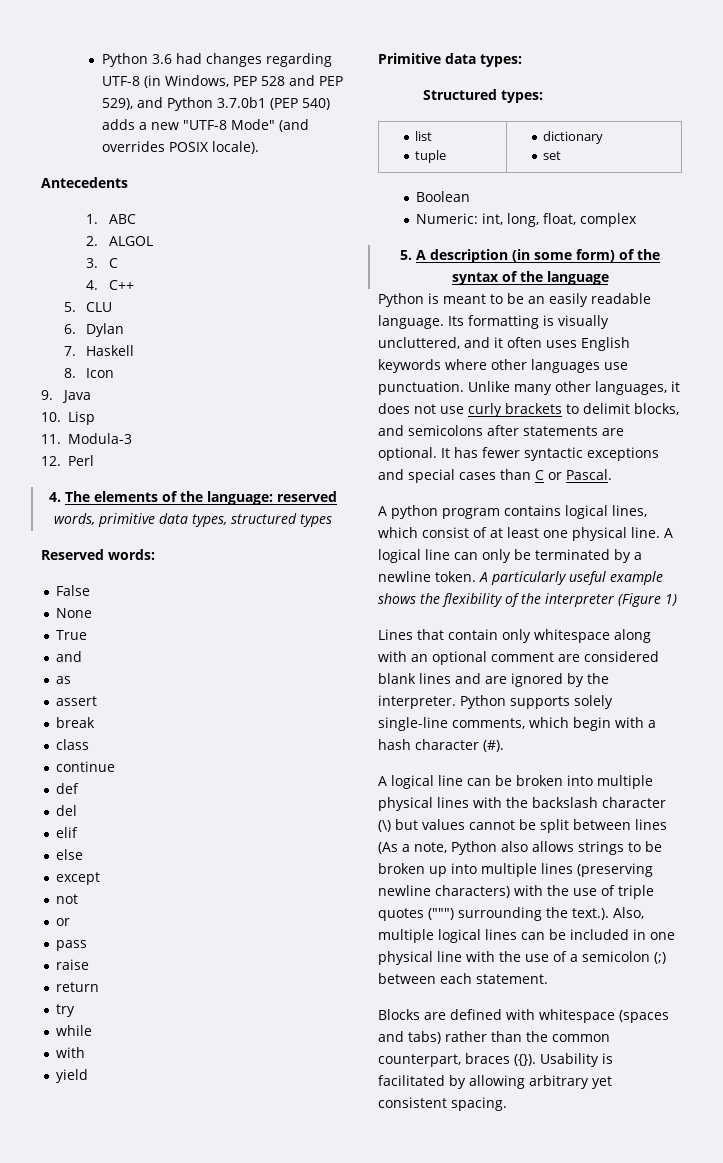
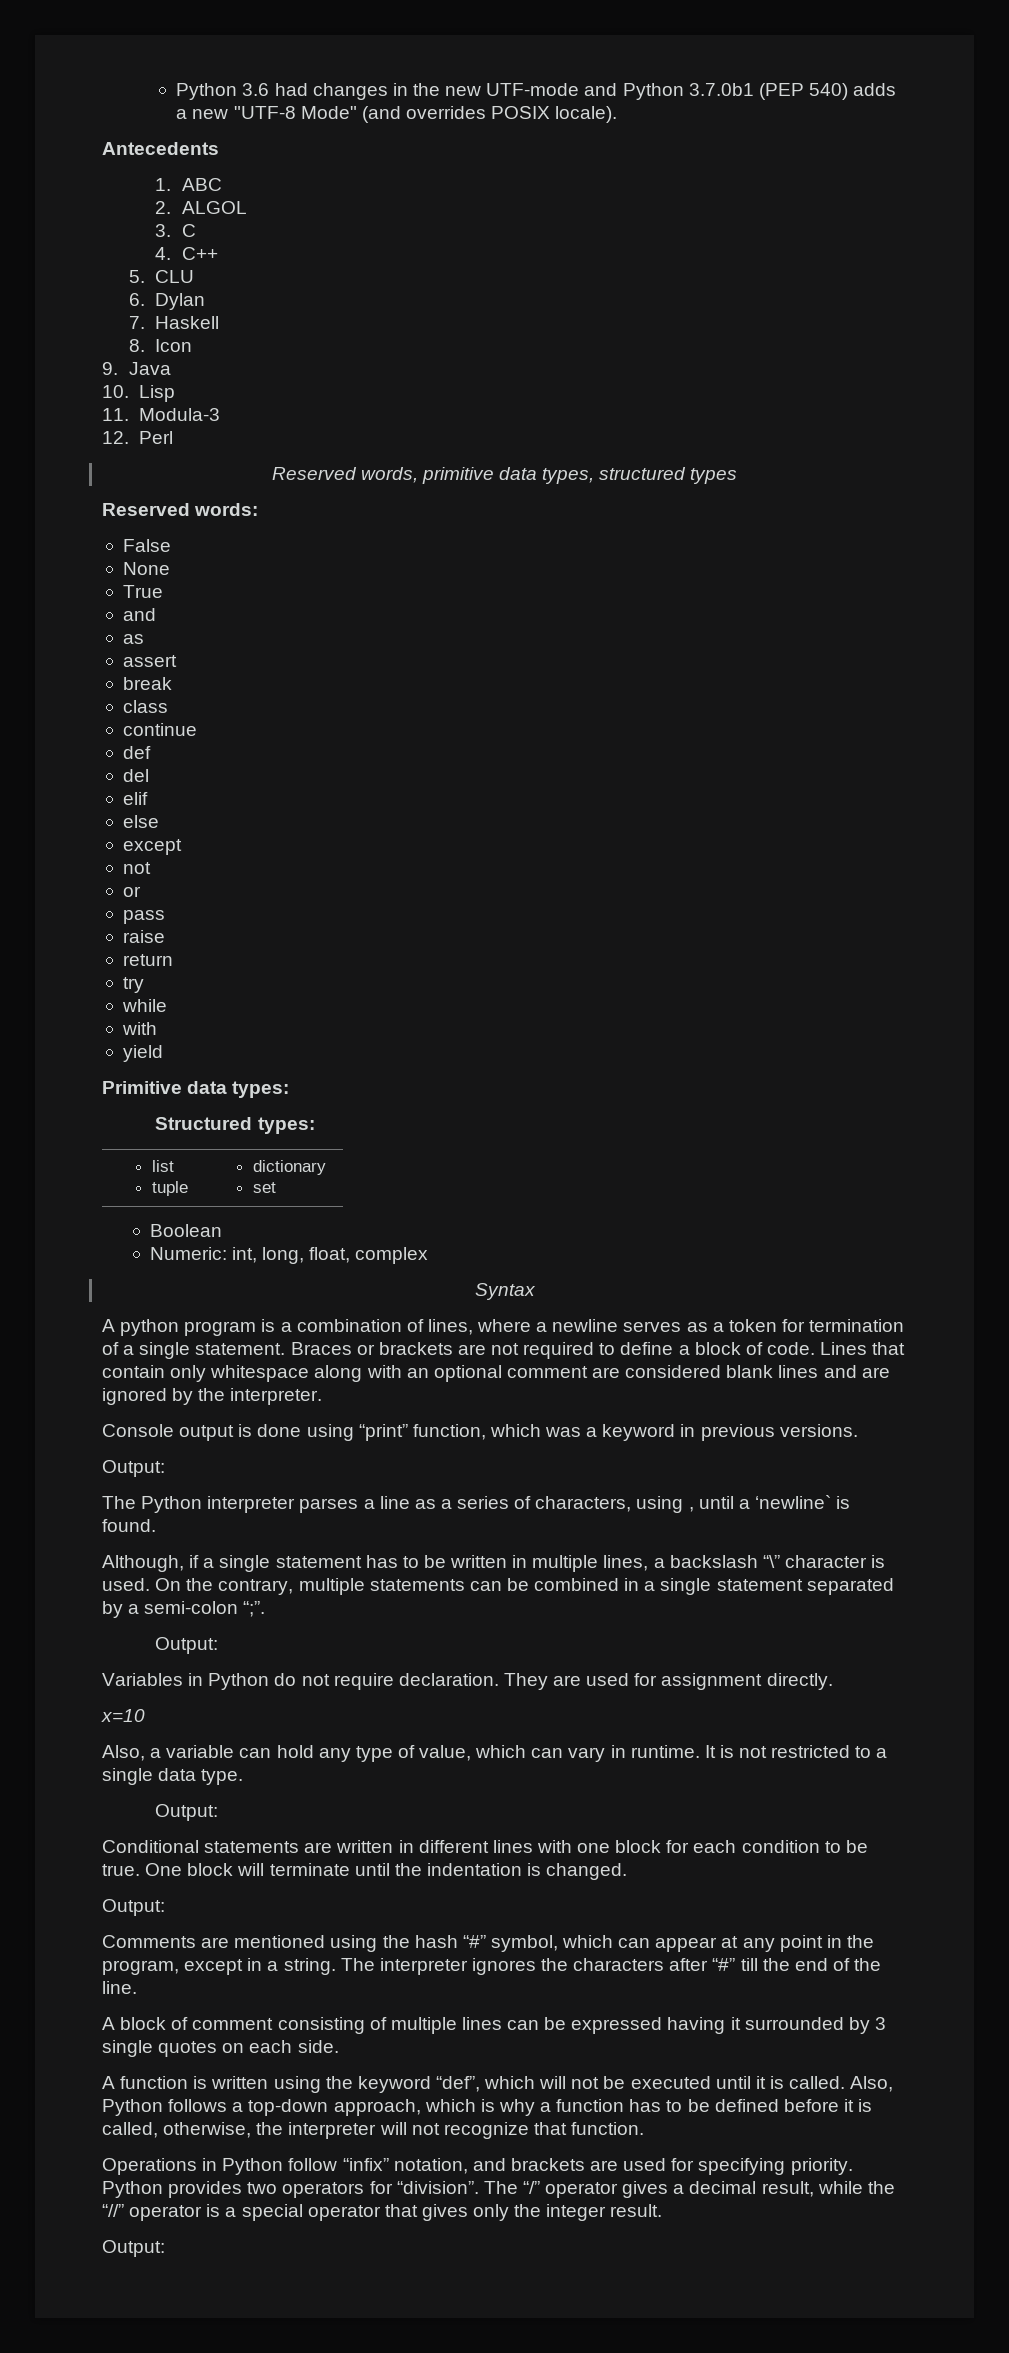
- Python 3.6 had changes regarding UTF-8 (in Windows, PEP 528 and PEP 529), and Python 3.7.0b1 (PEP 540) adds a new "UTF-8 Mode" (and overrides POSIX locale).
+ Python 3.6 had changes in the new UTF-mode and Python 3.7.0b1 (PEP 540) adds a new "UTF-8 Mode" (and overrides POSIX locale).
- 4. The elements of the language: reserved words, primitive data types, structured types
+ Reserved words, primitive data types, structured types
- 5. A description (in some form) of the syntax of the language
- Python is meant to be an easily readable language. Its formatting is visually uncluttered, and it often uses English keywords where other languages use punctuation. Unlike many other languages, it does not use curly brackets to delimit blocks, and semicolons after statements are optional. It has fewer syntactic exceptions and special cases than C or Pascal.
- A python program contains logical lines, which consist of at least one physical line. A logical line can only be terminated by a newline token. A particularly useful example shows the flexibility of the interpreter (Figure 1)
- Lines that contain only whitespace along with an optional comment are considered blank lines and are ignored by the interpreter. Python supports solely single-line comments, which begin with a hash character (#).
- A logical line can be broken into multiple physical lines with the backslash character (\) but values cannot be split between lines (As a note, Python also allows strings to be broken up into multiple lines (preserving newline characters) with the use of triple quotes (""") surrounding the text.). Also, multiple logical lines can be included in one physical line with the use of a semicolon (;) between each statement.
- Blocks are defined with whitespace (spaces and tabs) rather than the common counterpart, braces ({}). Usability is facilitated by allowing arbitrary yet consistent spacing.
+ Syntax
+ A python program is a combination of lines, where a newline serves as a token for termination of a single statement. Braces or brackets are not required to define a block of code. Lines that contain only whitespace along with an optional comment are considered blank lines and are ignored by the interpreter.
+ Console output is done using “print” function, which was a keyword in previous versions.
+ Output:
+ The Python interpreter parses a line as a series of characters, using , until a ‘newline` is found.
+ Although, if a single statement has to be written in multiple lines, a backslash “\” character is used. On the contrary, multiple statements can be combined in a single statement separated by a semi-colon “;”.
+ Output:
+ Variables in Python do not require declaration. They are used for assignment directly.
+ x=10
+ Also, a variable can hold any type of value, which can vary in runtime. It is not restricted to a single data type.
+ Output:
+ Conditional statements are written in different lines with one block for each condition to be true. One block will terminate until the indentation is changed.
+ Output:
+ Comments are mentioned using the hash “#” symbol, which can appear at any point in the program, except in a string. The interpreter ignores the characters after “#” till the end of the line.
+ A block of comment consisting of multiple lines can be expressed having it surrounded by 3 single quotes on each side.
+ A function is written using the keyword “def”, which will not be executed until it is called. Also, Python follows a top-down approach, which is why a function has to be defined before it is called, otherwise, the interpreter will not recognize that function.
+ Operations in Python follow “infix” notation, and brackets are used for specifying priority. Python provides two operators for “division”. The “/” operator gives a decimal result, while the “//” operator is a special operator that gives only the integer result.
+ Output:

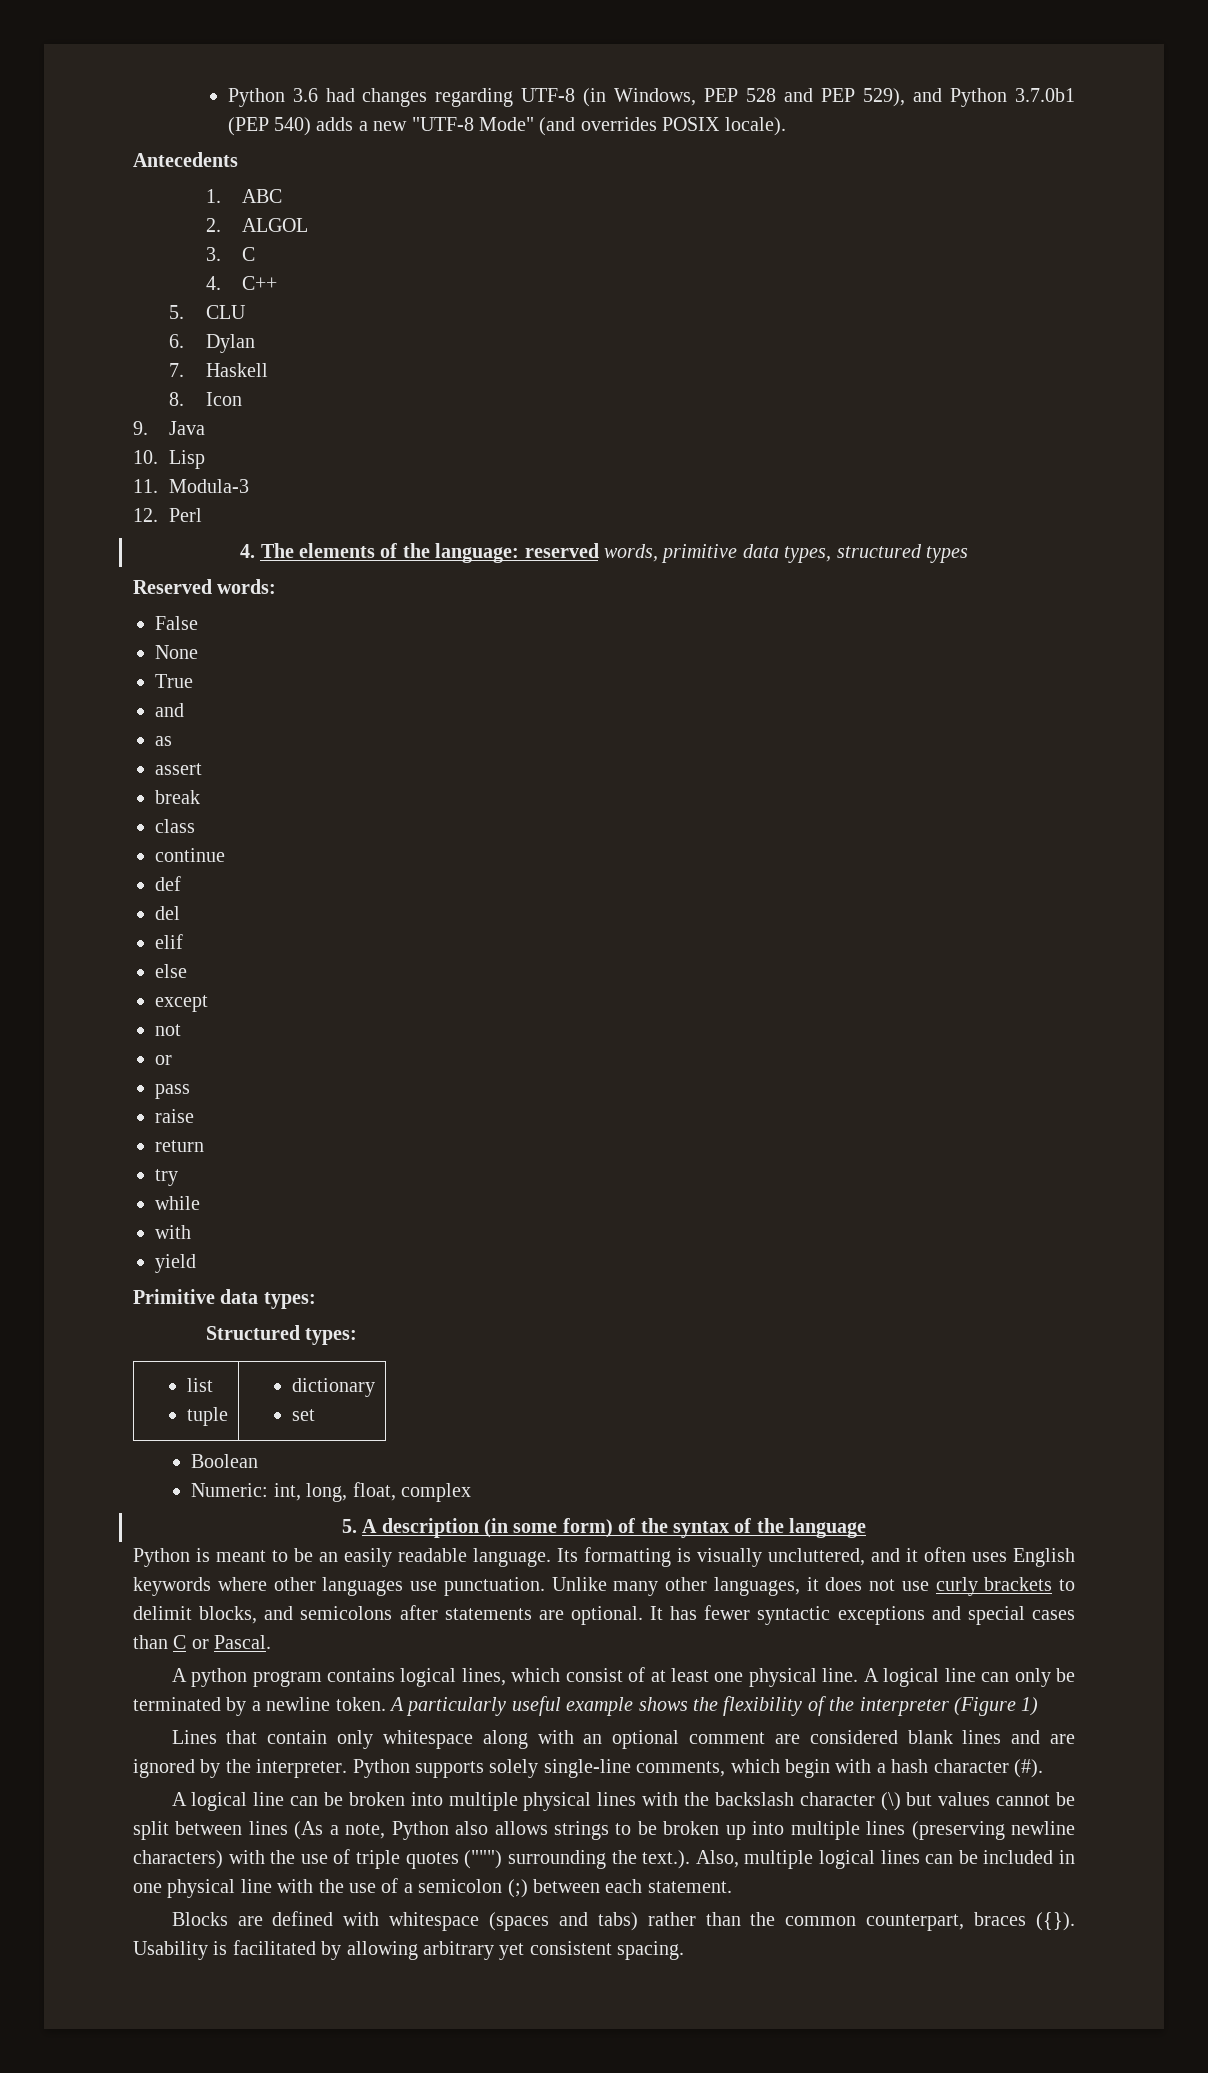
- Python 3.6 had changes in the new UTF-mode and Python 3.7.0b1 (PEP 540) adds a new "UTF-8 Mode" (and overrides POSIX locale).
+ Python 3.6 had changes regarding UTF-8 (in Windows, PEP 528 and PEP 529), and Python 3.7.0b1 (PEP 540) adds a new "UTF-8 Mode" (and overrides POSIX locale).
- Reserved words, primitive data types, structured types
+ 4. The elements of the language: reserved words, primitive data types, structured types
- Syntax
- A python program is a combination of lines, where a newline serves as a token for termination of a single statement. Braces or brackets are not required to define a block of code. Lines that contain only whitespace along with an optional comment are considered blank lines and are ignored by the interpreter.
- Console output is done using “print” function, which was a keyword in previous versions.
- Output:
- The Python interpreter parses a line as a series of characters, using , until a ‘newline` is found.
- Although, if a single statement has to be written in multiple lines, a backslash “\” character is used. On the contrary, multiple statements can be combined in a single statement separated by a semi-colon “;”.
- Output:
- Variables in Python do not require declaration. They are used for assignment directly.
- x=10
- Also, a variable can hold any type of value, which can vary in runtime. It is not restricted to a single data type.
- Output:
- Conditional statements are written in different lines with one block for each condition to be true. One block will terminate until the indentation is changed.
- Output:
- Comments are mentioned using the hash “#” symbol, which can appear at any point in the program, except in a string. The interpreter ignores the characters after “#” till the end of the line.
- A block of comment consisting of multiple lines can be expressed having it surrounded by 3 single quotes on each side.
- A function is written using the keyword “def”, which will not be executed until it is called. Also, Python follows a top-down approach, which is why a function has to be defined before it is called, otherwise, the interpreter will not recognize that function.
- Operations in Python follow “infix” notation, and brackets are used for specifying priority. Python provides two operators for “division”. The “/” operator gives a decimal result, while the “//” operator is a special operator that gives only the integer result.
- Output:
+ 5. A description (in some form) of the syntax of the language
+ Python is meant to be an easily readable language. Its formatting is visually uncluttered, and it often uses English keywords where other languages use punctuation. Unlike many other languages, it does not use curly brackets to delimit blocks, and semicolons after statements are optional. It has fewer syntactic exceptions and special cases than C or Pascal.
+ A python program contains logical lines, which consist of at least one physical line. A logical line can only be terminated by a newline token. A particularly useful example shows the flexibility of the interpreter (Figure 1)
+ Lines that contain only whitespace along with an optional comment are considered blank lines and are ignored by the interpreter. Python supports solely single-line comments, which begin with a hash character (#).
+ A logical line can be broken into multiple physical lines with the backslash character (\) but values cannot be split between lines (As a note, Python also allows strings to be broken up into multiple lines (preserving newline characters) with the use of triple quotes (""") surrounding the text.). Also, multiple logical lines can be included in one physical line with the use of a semicolon (;) between each statement.
+ Blocks are defined with whitespace (spaces and tabs) rather than the common counterpart, braces ({}). Usability is facilitated by allowing arbitrary yet consistent spacing.

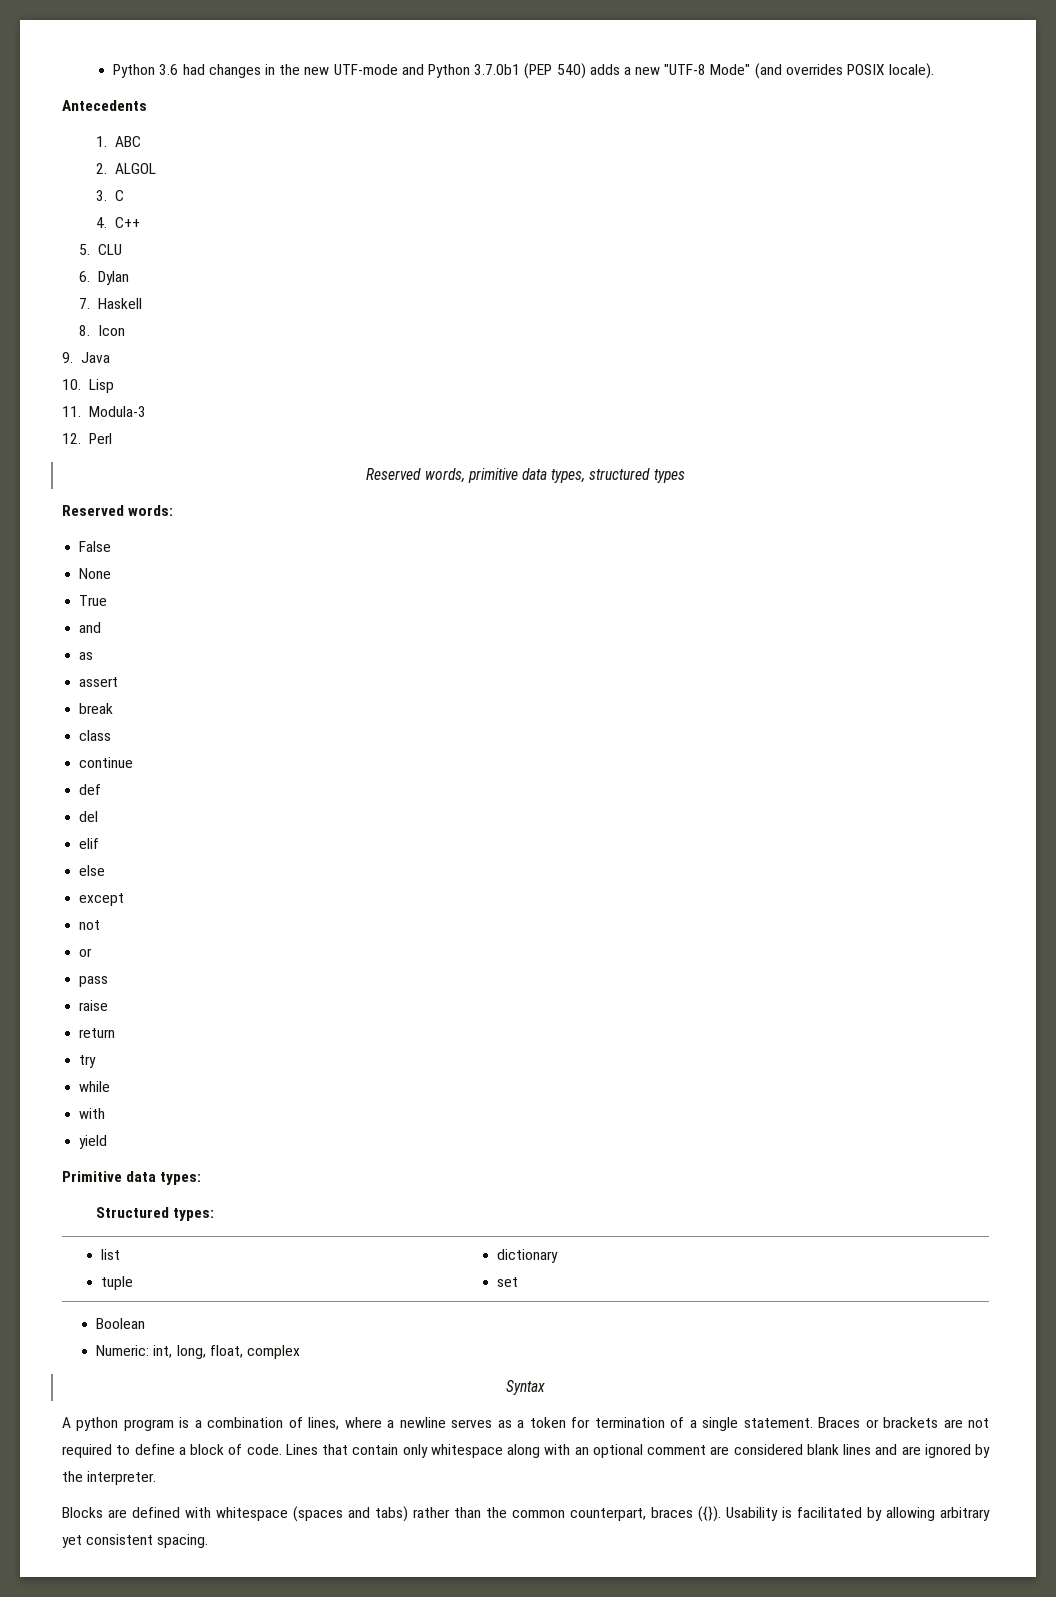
- Python 3.6 had changes regarding UTF-8 (in Windows, PEP 528 and PEP 529), and Python 3.7.0b1 (PEP 540) adds a new "UTF-8 Mode" (and overrides POSIX locale).
+ Python 3.6 had changes in the new UTF-mode and Python 3.7.0b1 (PEP 540) adds a new "UTF-8 Mode" (and overrides POSIX locale).
- 4. The elements of the language: reserved words, primitive data types, structured types
+ Reserved words, primitive data types, structured types
- 5. A description (in some form) of the syntax of the language
- Python is meant to be an easily readable language. Its formatting is visually uncluttered, and it often uses English keywords where other languages use punctuation. Unlike many other languages, it does not use curly brackets to delimit blocks, and semicolons after statements are optional. It has fewer syntactic exceptions and special cases than C or Pascal.
- A python program contains logical lines, which consist of at least one physical line. A logical line can only be terminated by a newline token. A particularly useful example shows the flexibility of the interpreter (Figure 1)
- Lines that contain only whitespace along with an optional comment are considered blank lines and are ignored by the interpreter. Python supports solely single-line comments, which begin with a hash character (#).
- A logical line can be broken into multiple physical lines with the backslash character (\) but values cannot be split between lines (As a note, Python also allows strings to be broken up into multiple lines (preserving newline characters) with the use of triple quotes (""") surrounding the text.). Also, multiple logical lines can be included in one physical line with the use of a semicolon (;) between each statement.
+ Syntax
+ A python program is a combination of lines, where a newline serves as a token for termination of a single statement. Braces or brackets are not required to define a block of code. Lines that contain only whitespace along with an optional comment are considered blank lines and are ignored by the interpreter.

